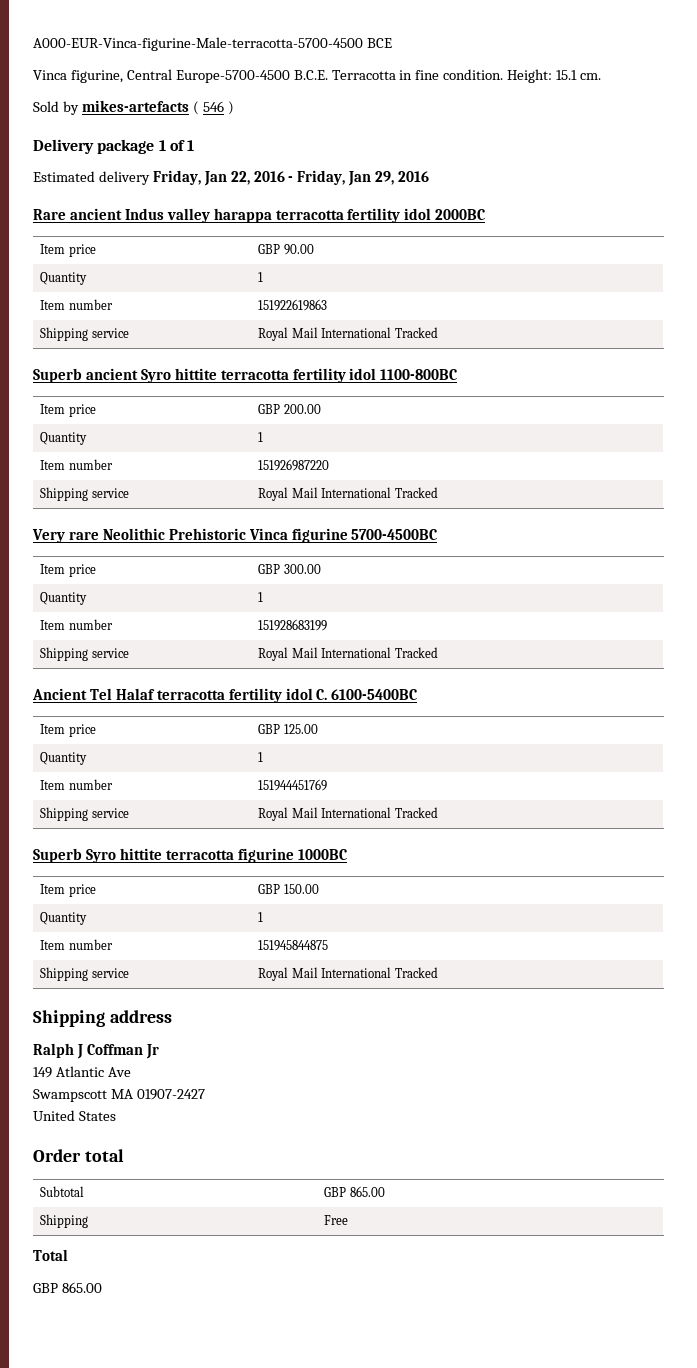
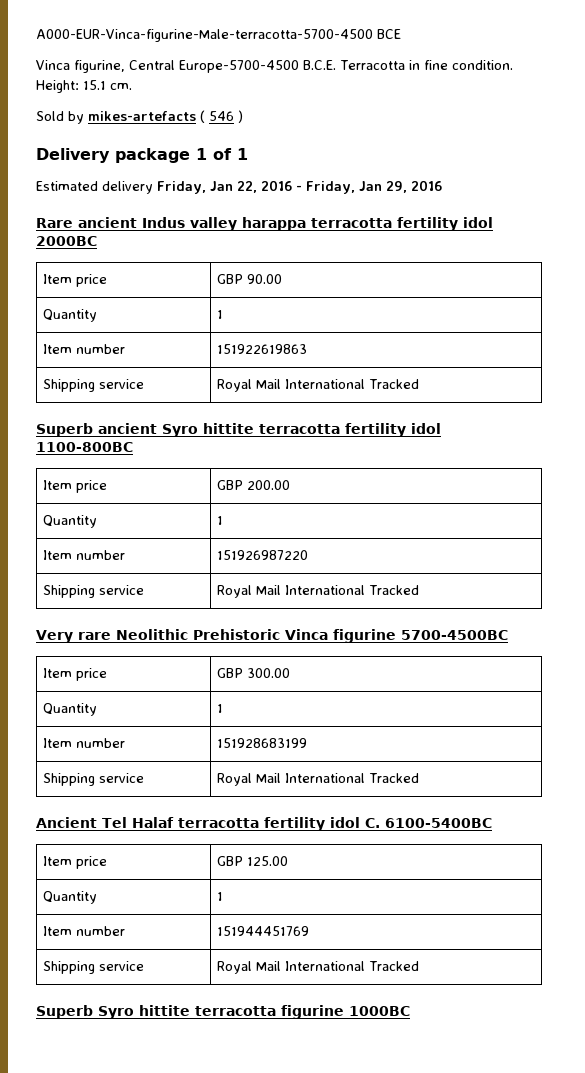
- Item price | GBP 150.00
- Quantity | 1
- Item number | 151945844875
- Shipping service | Royal Mail International Tracked
- Shipping address
- Ralph J Coffman Jr
- 149 Atlantic Ave
- Swampscott MA 01907-2427
- United States
- Order total
- Subtotal | GBP 865.00
- Shipping | Free
- Total
- GBP 865.00

